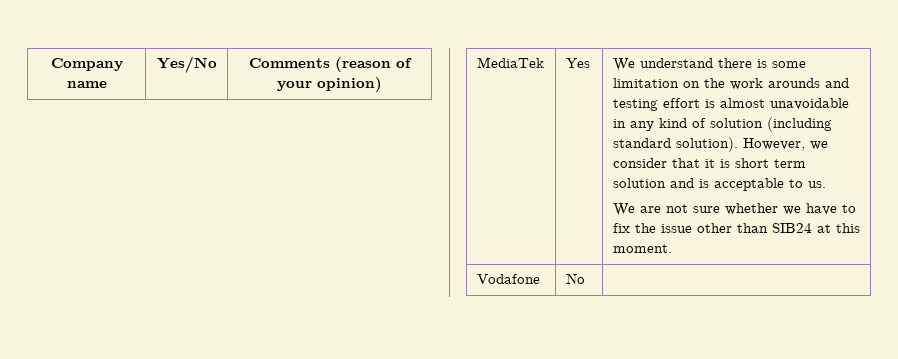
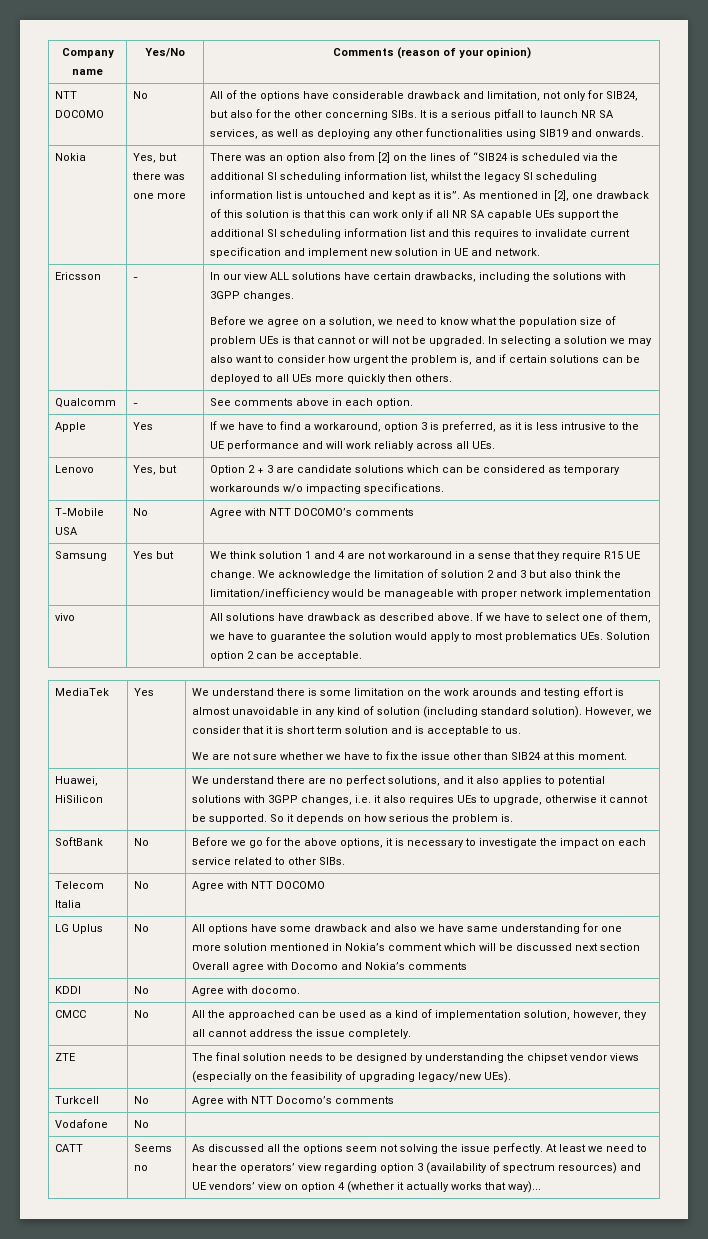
+ NTT DOCOMO | No | All of the options have considerable drawback and limitation, not only for SIB24, but also for the other concerning SIBs. It is a serious pitfall to launch NR SA services, as well as deploying any other functionalities using SIB19 and onwards.
+ Nokia | Yes, but there was one more | There was an option also from [2] on the lines of “SIB24 is scheduled via the additional SI scheduling information list, whilst the legacy SI scheduling information list is untouched and kept as it is”. As mentioned in [2], one drawback of this solution is that this can work only if all NR SA capable UEs support the additional SI scheduling information list and this requires to invalidate current specification and implement new solution in UE and network.
+ Ericsson | - | In our view ALL solutions have certain drawbacks, including the solutions with 3GPP changes.
+ Before we agree on a solution, we need to know what the population size of problem UEs is that cannot or will not be upgraded. In selecting a solution we may also want to consider how urgent the problem is, and if certain solutions can be deployed to all UEs more quickly then others.
+ Qualcomm | - | See comments above in each option.
+ Apple | Yes | If we have to find a workaround, option 3 is preferred, as it is less intrusive to the UE performance and will work reliably across all UEs.
+ Lenovo | Yes, but | Option 2 + 3 are candidate solutions which can be considered as temporary workarounds w/o impacting specifications.
+ T-Mobile USA | No | Agree with NTT DOCOMO’s comments
+ Samsung | Yes but | We think solution 1 and 4 are not workaround in a sense that they require R15 UE change. We acknowledge the limitation of solution 2 and 3 but also think the limitation/inefficiency would be manageable with proper network implementation
+ vivo | | All solutions have drawback as described above. If we have to select one of them, we have to guarantee the solution would apply to most problematics UEs. Solution option 2 can be acceptable.
+ Huawei, HiSilicon | | We understand there are no perfect solutions, and it also applies to potential solutions with 3GPP changes, i.e. it also requires UEs to upgrade, otherwise it cannot be supported. So it depends on how serious the problem is.
+ SoftBank | No | Before we go for the above options, it is necessary to investigate the impact on each service related to other SIBs.
+ Telecom Italia | No | Agree with NTT DOCOMO
+ LG Uplus | No | All options have some drawback and also we have same understanding for one more solution mentioned in Nokia’s comment which will be discussed next section Overall agree with Docomo and Nokia’s comments
+ KDDI | No | Agree with docomo.
+ CMCC | No | All the approached can be used as a kind of implementation solution, however, they all cannot address the issue completely.
+ ZTE | | The final solution needs to be designed by understanding the chipset vendor views (especially on the feasibility of upgrading legacy/new UEs).
+ Turkcell | No | Agree with NTT Docomo’s comments
  Vodafone | No |
+ CATT | Seems no | As discussed all the options seem not solving the issue perfectly. At least we need to hear the operators’ view regarding option 3 (availability of spectrum resources) and UE vendors’ view on option 4 (whether it actually works that way)…

